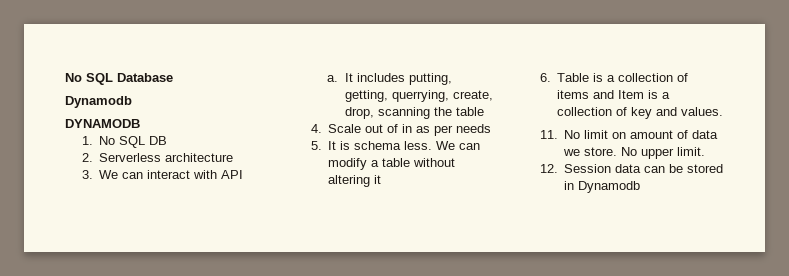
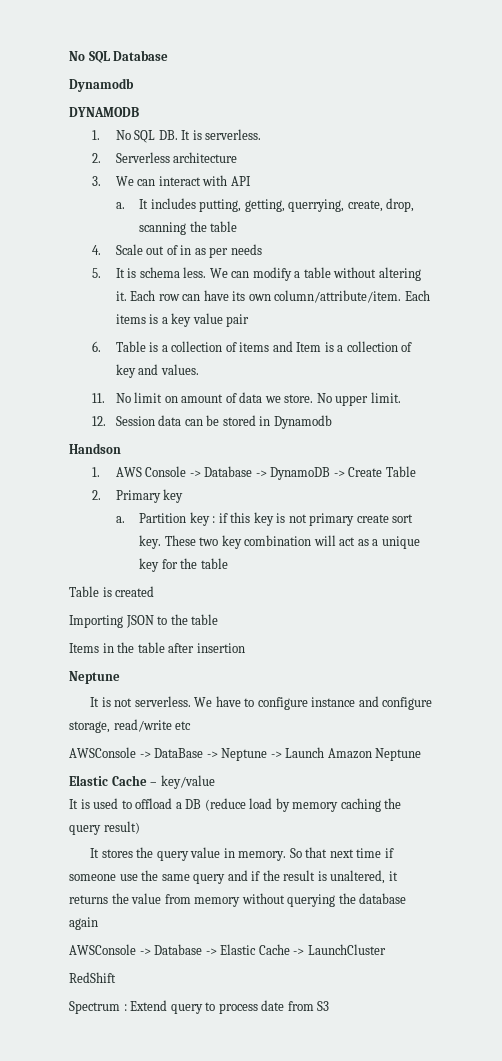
- 1. No SQL DB
+ 1. No SQL DB. It is serverless.
- We can modify a table without altering it
+ We can modify a table without altering it. Each row can have its own column/attribute/item. Each items is a key value pair
+ Handson
+ 1. AWS Console -> Database -> DynamoDB -> Create Table
+ 2. Primary key
+ a. Partition key : if this key is not primary create sort key. These two key combination will act as a unique key for the table
+ Table is created
+ Importing JSON to the table
+ Items in the table after insertion
+ Neptune
+ It is not serverless. We have to configure instance and configure storage, read/write etc
+ AWSConsole -> DataBase -> Neptune -> Launch Amazon Neptune
+ Elastic Cache – key/value
+ It is used to offload a DB (reduce load by memory caching the query result)
+ It stores the query value in memory. So that next time if someone use the same query and if the result is unaltered, it returns the value from memory without querying the database again
+ AWSConsole -> Database -> Elastic Cache -> LaunchCluster
+ RedShift
+ Spectrum : Extend query to process date from S3

